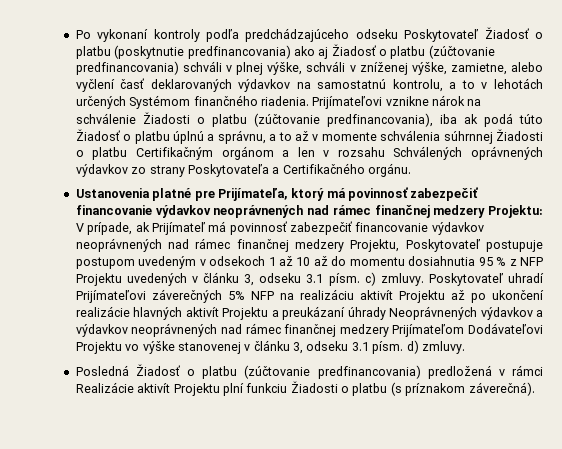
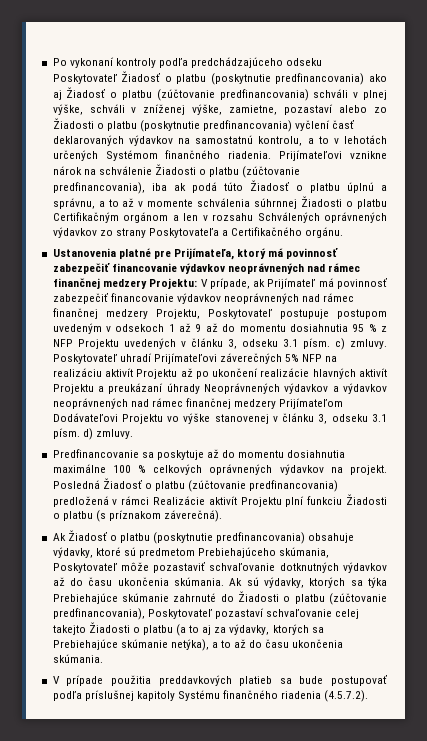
- Po vykonaní kontroly podľa predchádzajúceho odseku Poskytovateľ Žiadosť o platbu (poskytnutie predfinancovania) ako aj Žiadosť o platbu (zúčtovanie predfinancovania) schváli v plnej výške, schváli v zníženej výške, zamietne, alebo vyčlení časť deklarovaných výdavkov na samostatnú kontrolu, a to v lehotách určených Systémom finančného riadenia.
+ Po vykonaní kontroly podľa predchádzajúceho odseku Poskytovateľ Žiadosť o platbu (poskytnutie predfinancovania) ako aj Žiadosť o platbu (zúčtovanie predfinancovania) schváli v plnej výške, schváli v zníženej výške, zamietne, pozastaví alebo zo Žiadosti o platbu (poskytnutie predfinancovania) vyčlení časť deklarovaných výdavkov na samostatnú kontrolu, a to v lehotách určených Systémom finančného riadenia.
- Ustanovenia platné pre Prijímateľa, ktorý má povinnosť zabezpečiť financovanie výdavkov neoprávnených nad rámec finančnej medzery Projektu: V prípade, ak Prijímateľ má povinnosť zabezpečiť financovanie výdavkov neoprávnených nad rámec finančnej medzery Projektu, Poskytovateľ postupuje postupom uvedeným v odsekoch 1 až 10 až do momentu dosiahnutia 95 % z NFP Projektu uvedených v článku 3, odseku 3.1 písm. c) zmluvy.
+ Ustanovenia platné pre Prijímateľa, ktorý má povinnosť zabezpečiť financovanie výdavkov neoprávnených nad rámec finančnej medzery Projektu: V prípade, ak Prijímateľ má povinnosť zabezpečiť financovanie výdavkov neoprávnených nad rámec finančnej medzery Projektu, Poskytovateľ postupuje postupom uvedeným v odsekoch 1 až 9 až do momentu dosiahnutia 95 % z NFP Projektu uvedených v článku 3, odseku 3.1 písm. c) zmluvy.
+ Predfinancovanie sa poskytuje až do momentu dosiahnutia maximálne 100 % celkových oprávnených výdavkov na projekt.
+ Ak Žiadosť o platbu (poskytnutie predfinancovania) obsahuje výdavky, ktoré sú predmetom Prebiehajúceho skúmania, Poskytovateľ môže pozastaviť schvaľovanie dotknutných výdavkov až do času ukončenia skúmania. Ak sú výdavky, ktorých sa týka Prebiehajúce skúmanie zahrnuté do Žiadosti o platbu (zúčtovanie predfinancovania), Poskytovateľ pozastaví schvaľovanie celej takejto Žiadosti o platbu (a to aj za výdavky, ktorých sa Prebiehajúce skúmanie netýka), a to až do času ukončenia skúmania.
+ V prípade použitia preddavkových platieb sa bude postupovať podľa príslušnej kapitoly Systému finančného riadenia (4.5.7.2).

